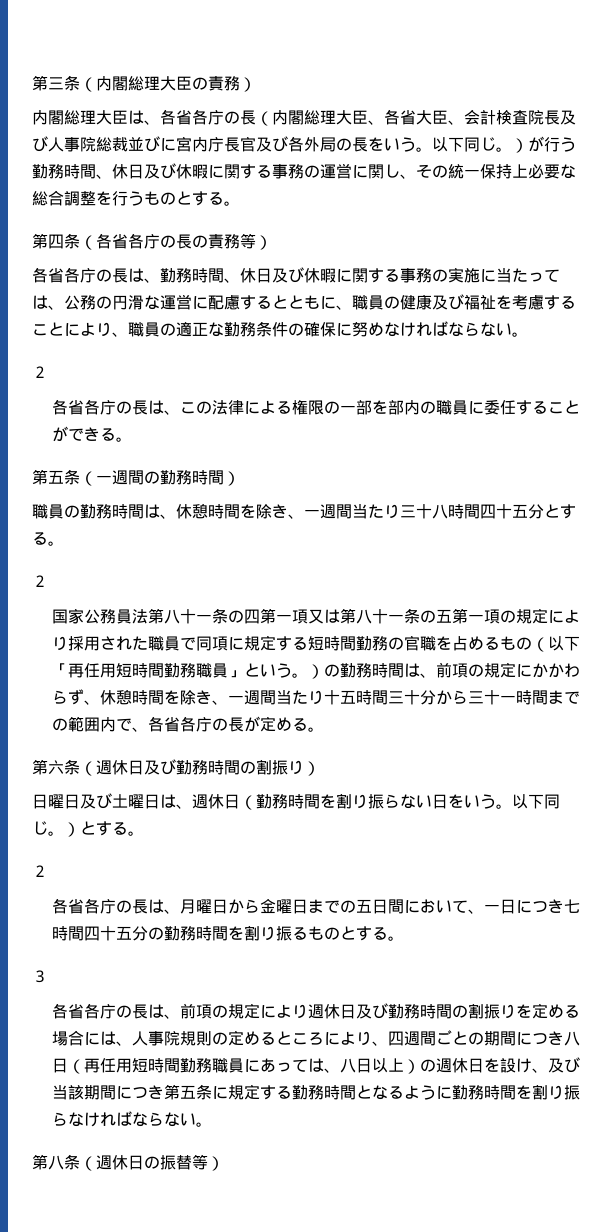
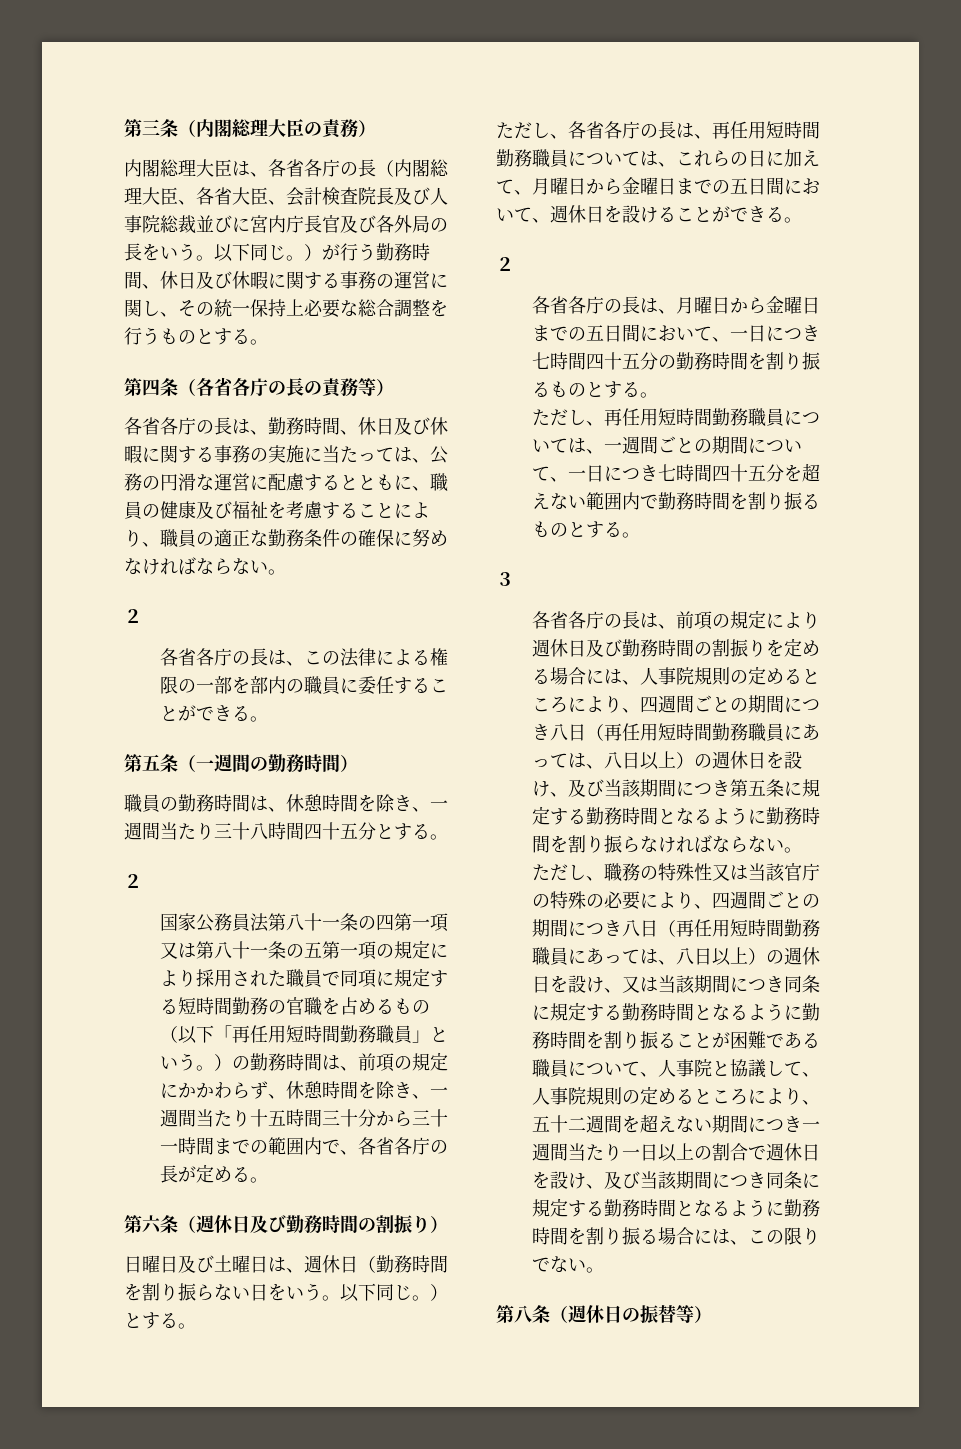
+ ただし、各省各庁の長は、再任用短時間勤務職員については、これらの日に加えて、月曜日から金曜日までの五日間において、週休日を設けることができる。
+ ただし、再任用短時間勤務職員については、一週間ごとの期間について、一日につき七時間四十五分を超えない範囲内で勤務時間を割り振るものとする。
+ ただし、職務の特殊性又は当該官庁の特殊の必要により、四週間ごとの期間につき八日（再任用短時間勤務職員にあっては、八日以上）の週休日を設け、又は当該期間につき同条に規定する勤務時間となるように勤務時間を割り振ることが困難である職員について、人事院と協議して、人事院規則の定めるところにより、五十二週間を超えない期間につき一週間当たり一日以上の割合で週休日を設け、及び当該期間につき同条に規定する勤務時間となるように勤務時間を割り振る場合には、この限りでない。

